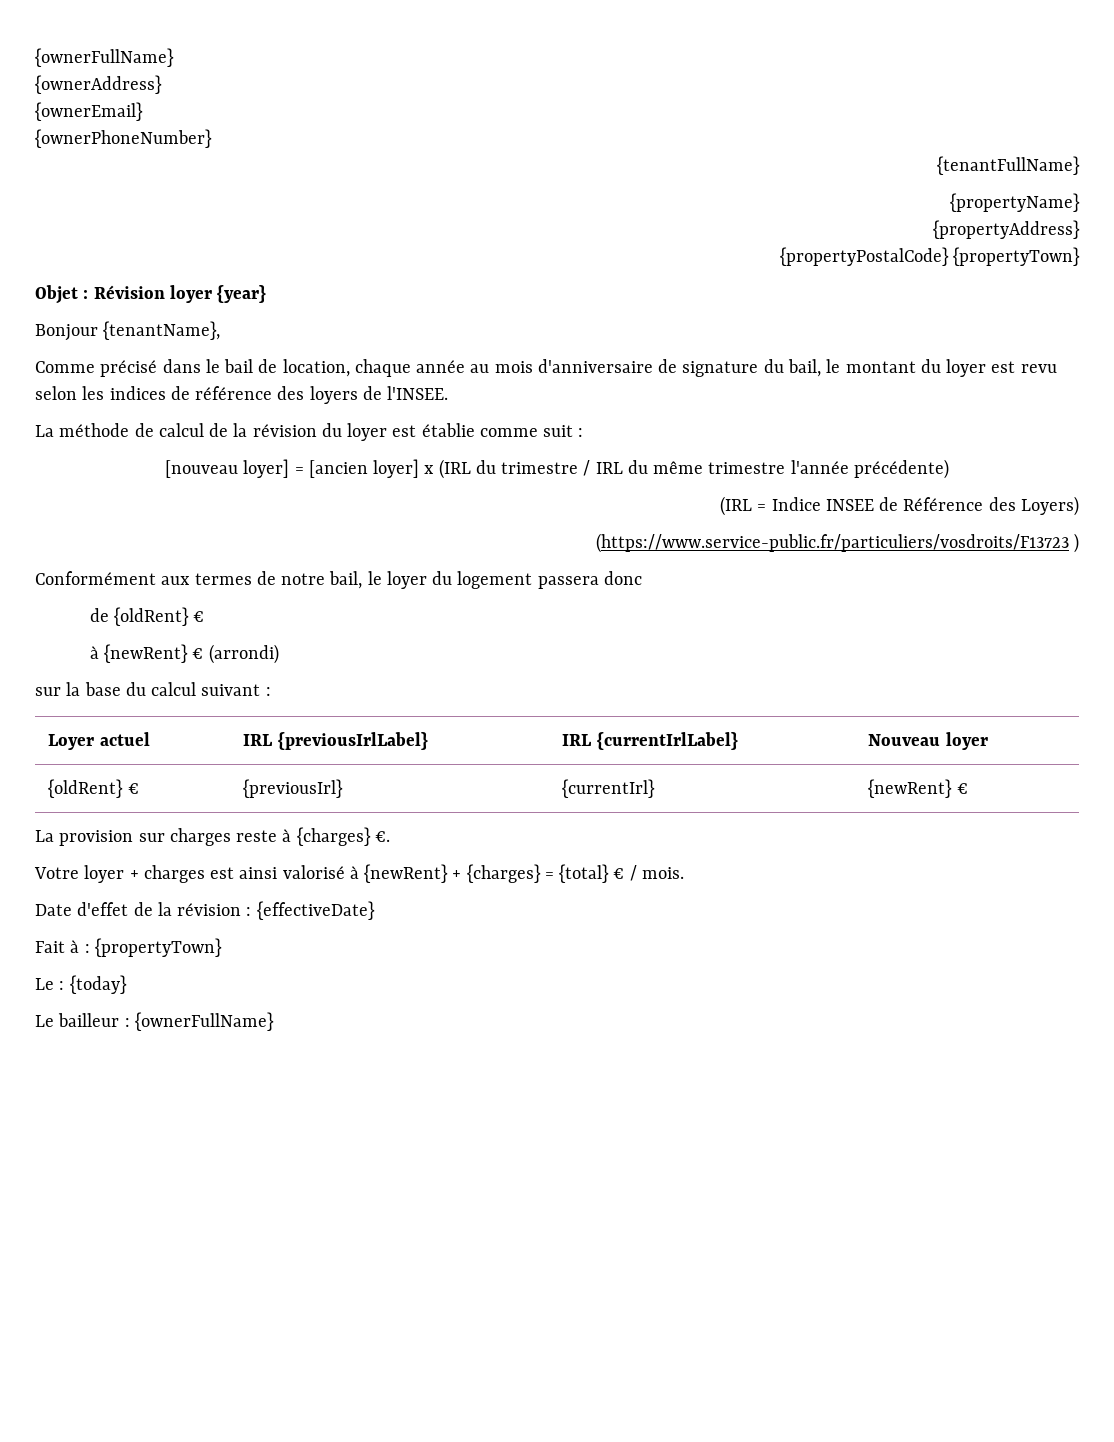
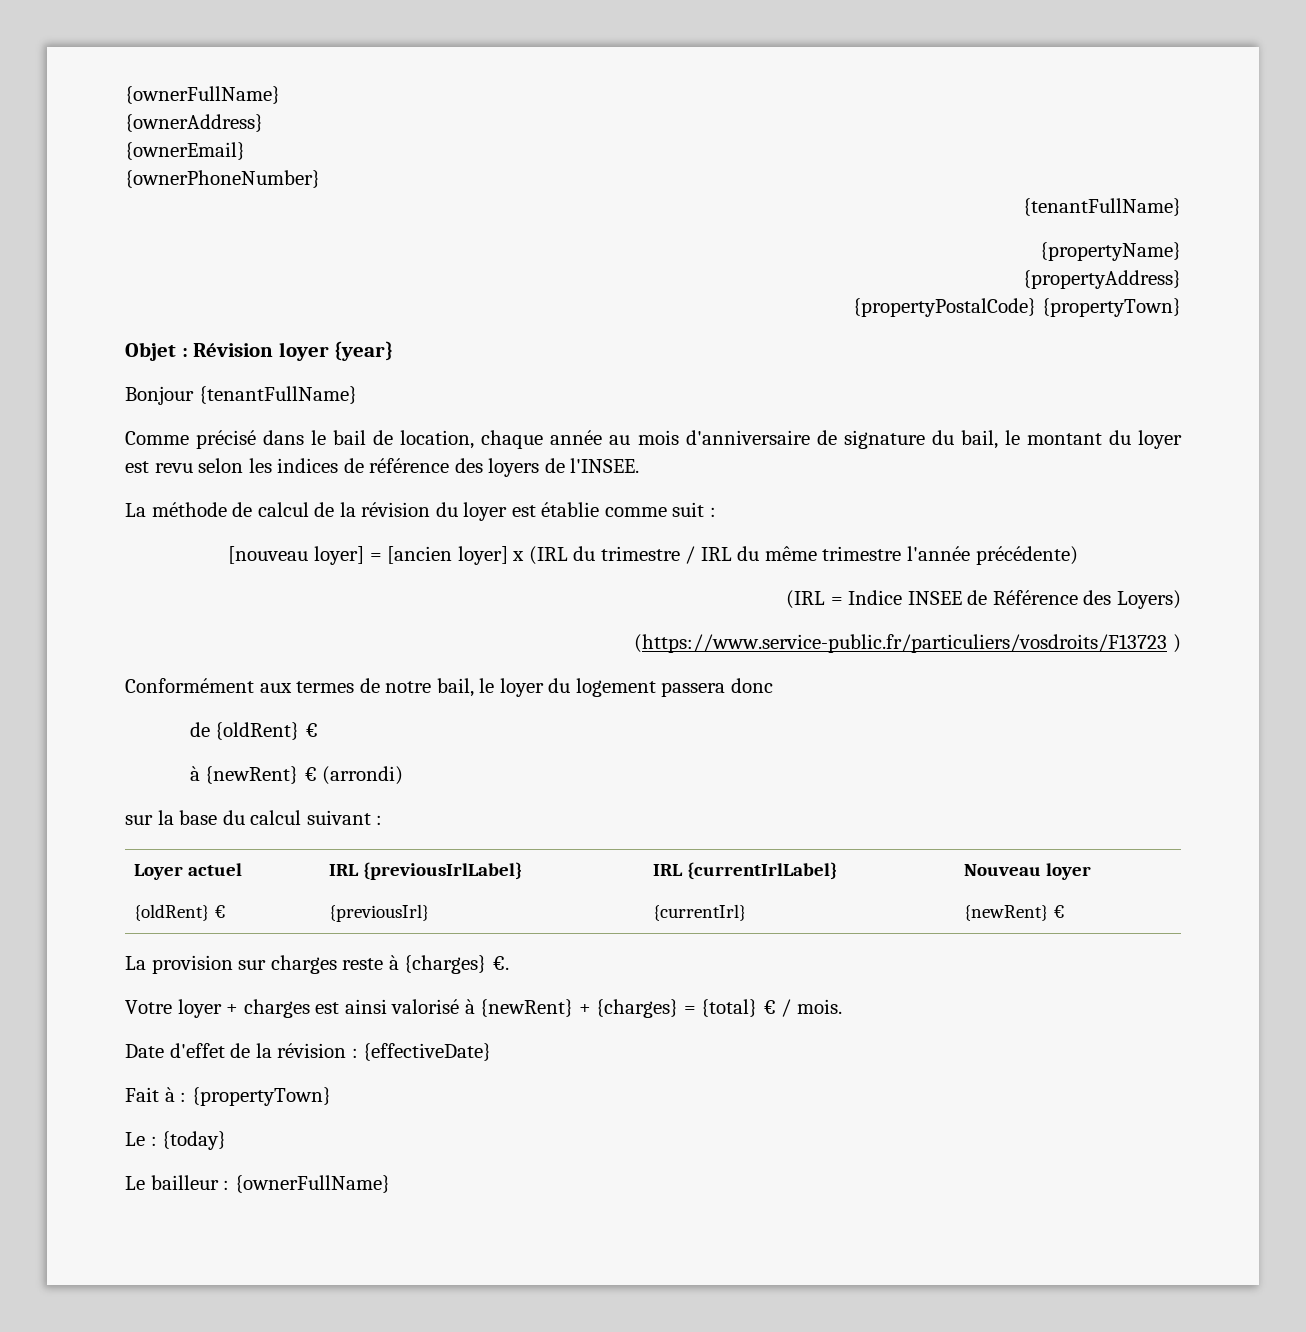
- Bonjour {tenantName},
+ Bonjour {tenantFullName}

